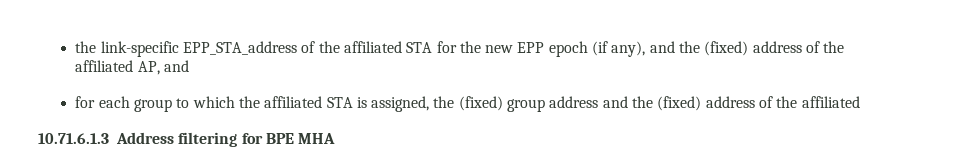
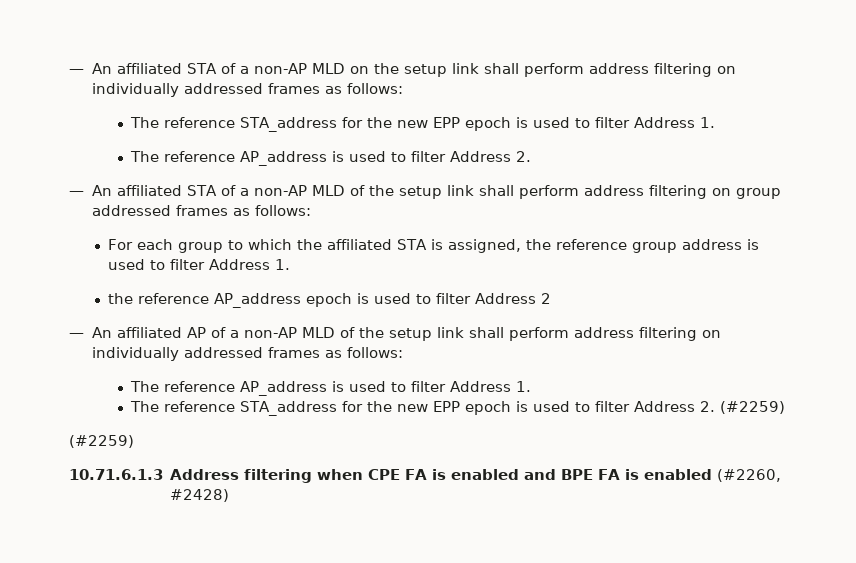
- the link-specific EPP_STA_address of the affiliated STA for the new EPP epoch (if any), and the (fixed) address of the affiliated AP, and
- for each group to which the affiliated STA is assigned, the (fixed) group address and the (fixed) address of the affiliated
- 10.71.6.1.3 Address filtering for BPE MHA
+ — An affiliated STA of a non-AP MLD on the setup link shall perform address filtering on individually addressed frames as follows:
+ The reference STA_address for the new EPP epoch is used to filter Address 1.
+ The reference AP_address is used to filter Address 2.
+ — An affiliated STA of a non-AP MLD of the setup link shall perform address filtering on group addressed frames as follows:
+ For each group to which the affiliated STA is assigned, the reference group address is used to filter Address 1.
+ the reference AP_address epoch is used to filter Address 2
+ — An affiliated AP of a non-AP MLD of the setup link shall perform address filtering on individually addressed frames as follows:
+ The reference AP_address is used to filter Address 1.
+ The reference STA_address for the new EPP epoch is used to filter Address 2. (#2259)
+ (#2259)
+ 10.71.6.1.3 Address filtering when CPE FA is enabled and BPE FA is enabled (#2260, #2428)

